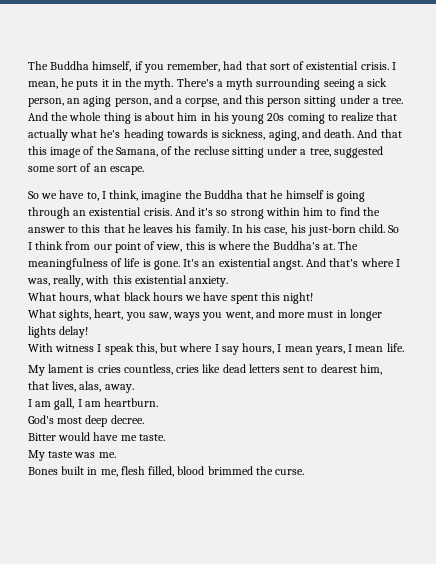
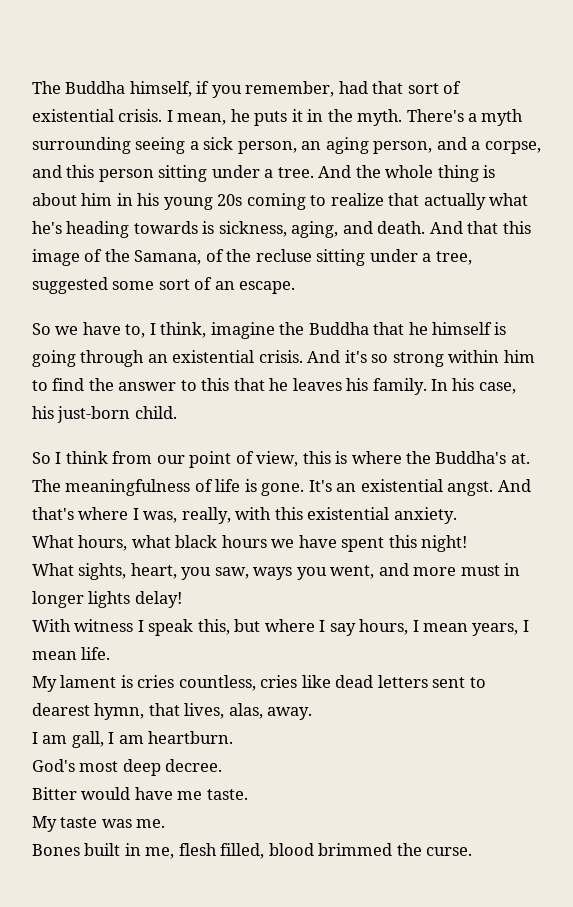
- In his case, his just-born child. So I think from our point of view, this is where the Buddha's at.
+ In his case, his just-born child.
+ So I think from our point of view, this is where the Buddha's at.
- My lament is cries countless, cries like dead letters sent to dearest him, that lives, alas, away.
+ My lament is cries countless, cries like dead letters sent to dearest hymn, that lives, alas, away.

